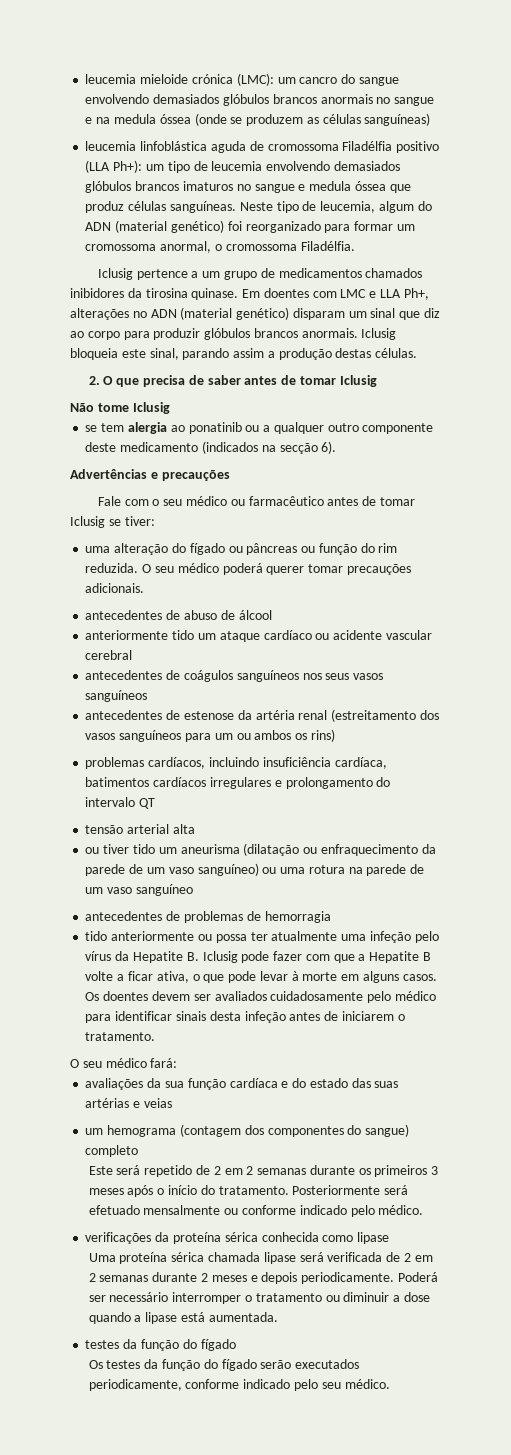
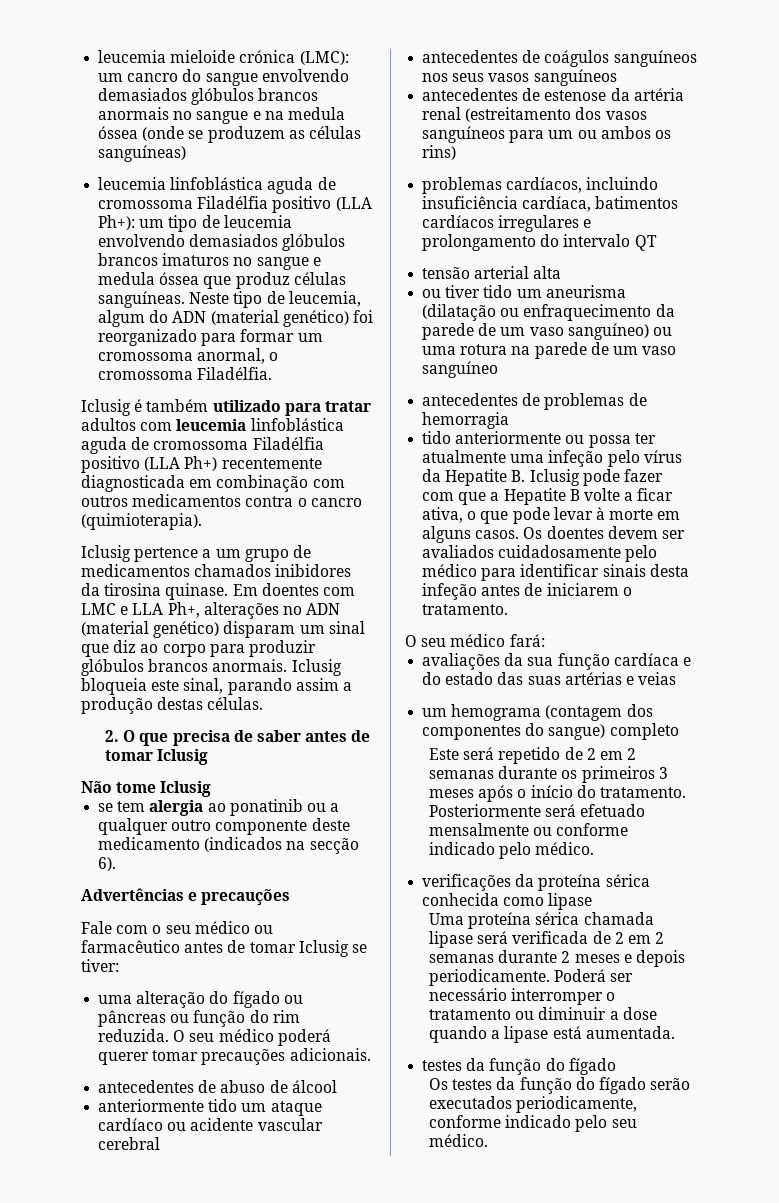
+ Iclusig é também utilizado para tratar adultos com leucemia linfoblástica aguda de cromossoma Filadélfia positivo (LLA Ph+) recentemente diagnosticada em combinação com outros medicamentos contra o cancro (quimioterapia).

